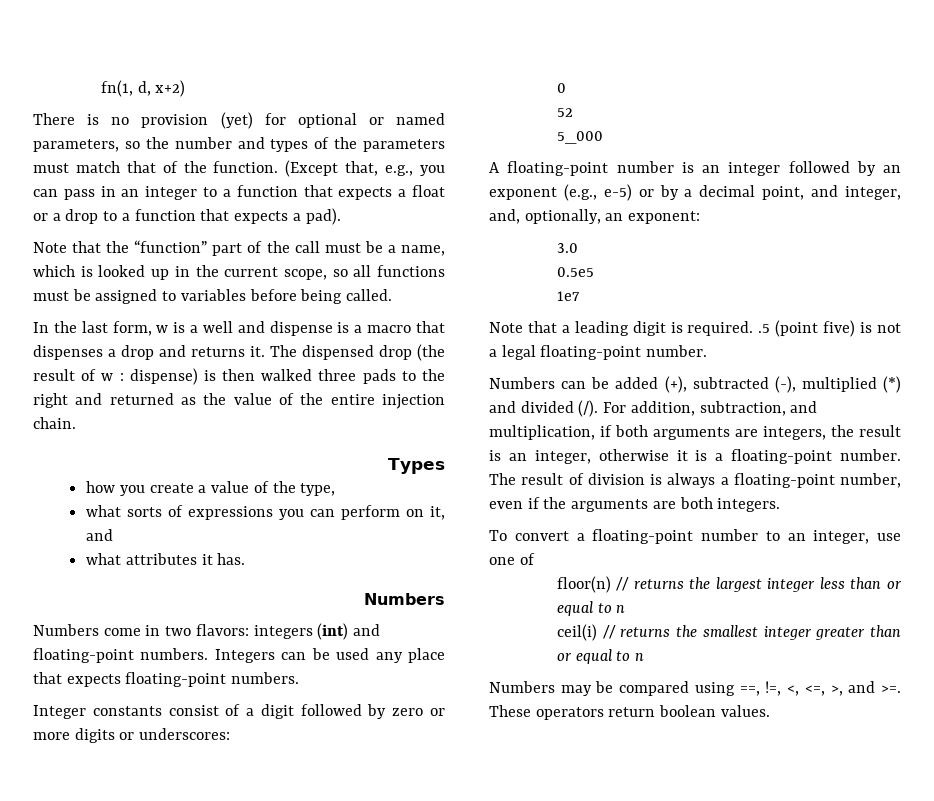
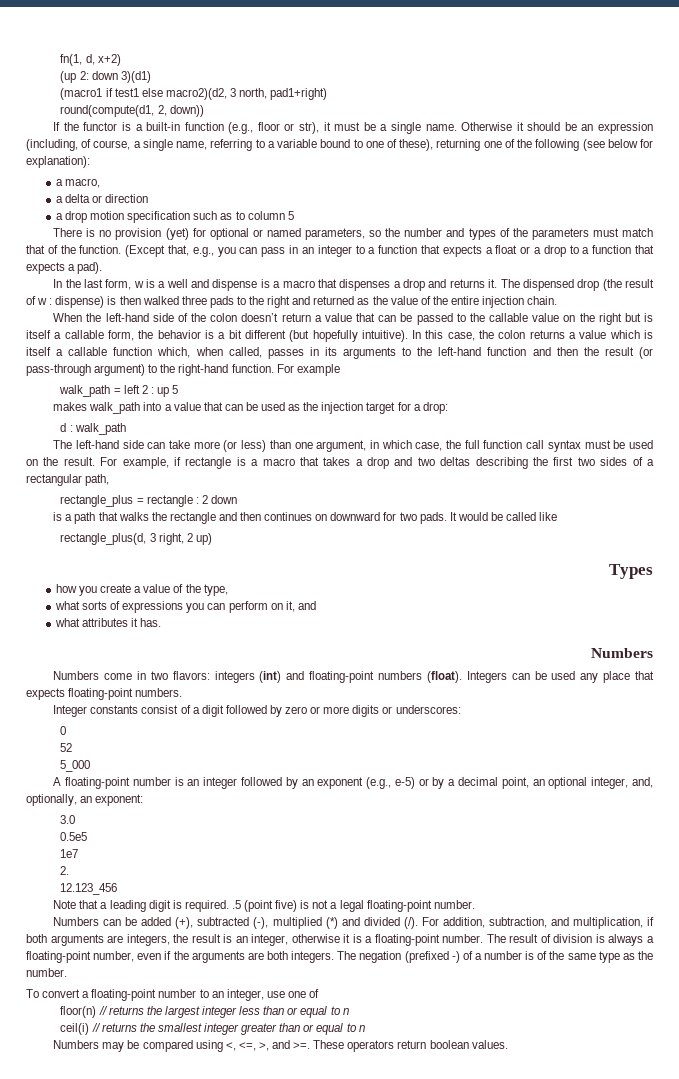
+ (up 2: down 3)(d1)
+ (macro1 if test1 else macro2)(d2, 3 north, pad1+right)
+ round(compute(d1, 2, down))
+ If the functor is a built-in function (e.g., floor or str), it must be a single name. Otherwise it should be an expression (including, of course, a single name, referring to a variable bound to one of these), returning one of the following (see below for explanation):
+ a macro,
+ a delta or direction
+ a drop motion specification such as to column 5
- Note that the “function” part of the call must be a name, which is looked up in the current scope, so all functions must be assigned to variables before being called.
+ When the left-hand side of the colon doesn’t return a value that can be passed to the callable value on the right but is itself a callable form, the behavior is a bit different (but hopefully intuitive). In this case, the colon returns a value which is itself a callable function which, when called, passes in its arguments to the left-hand function and then the result (or pass-through argument) to the right-hand function. For example
+ walk_path = left 2 : up 5
+ makes walk_path into a value that can be used as the injection target for a drop:
+ d : walk_path
+ The left-hand side can take more (or less) than one argument, in which case, the full function call syntax must be used on the result. For example, if rectangle is a macro that takes a drop and two deltas describing the first two sides of a rectangular path,
+ rectangle_plus = rectangle : 2 down
+ is a path that walks the rectangle and then continues on downward for two pads. It would be called like
+ rectangle_plus(d, 3 right, 2 up)
- Numbers come in two flavors: integers (int) and floating-point numbers.
+ Numbers come in two flavors: integers (int) and floating-point numbers (float).
- A floating-point number is an integer followed by an exponent (e.g., e-5) or by a decimal point, and integer, and, optionally, an exponent:
+ A floating-point number is an integer followed by an exponent (e.g., e-5) or by a decimal point, an optional integer, and, optionally, an exponent:
+ 2.
+ 12.123_456
+ The negation (prefixed -) of a number is of the same type as the number.
- Numbers may be compared using ==, !=, <, <=, >, and >=.
+ Numbers may be compared using <, <=, >, and >=.

